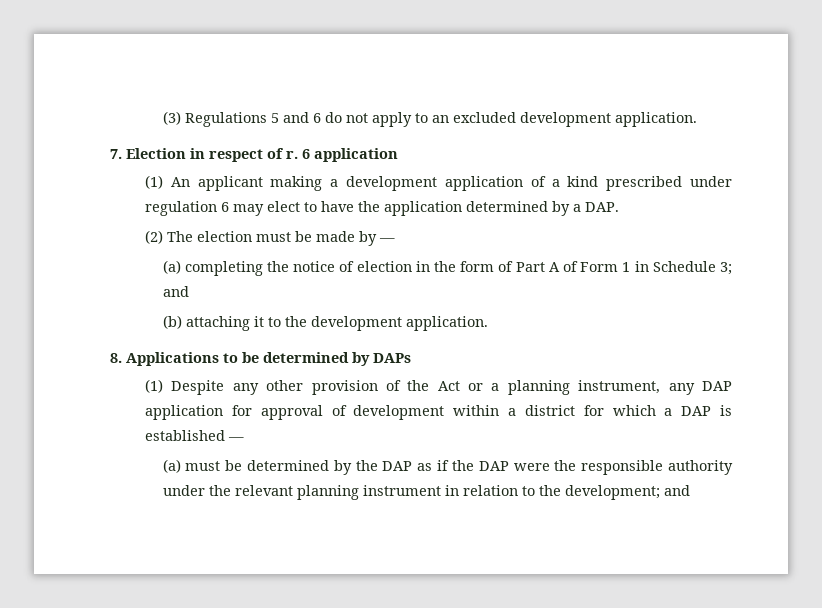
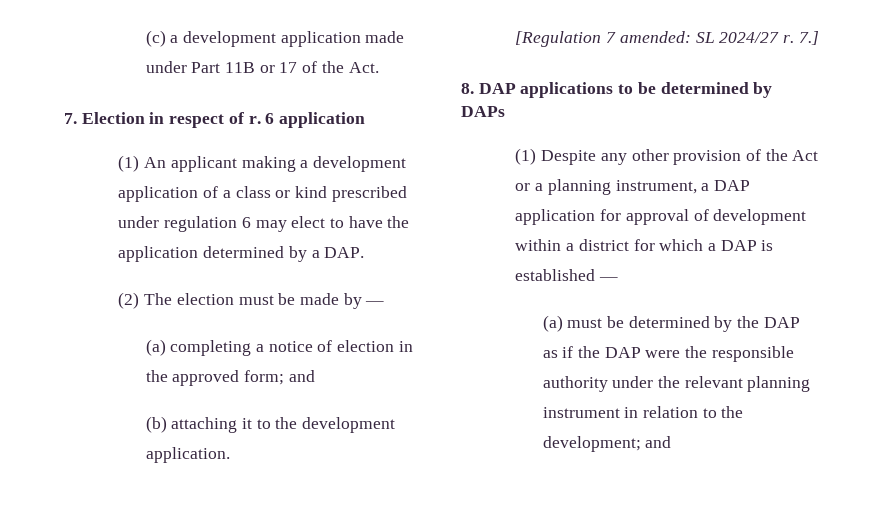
- (3) Regulations 5 and 6 do not apply to an excluded development application.
+ (c) a development application made under Part 11B or 17 of the Act.
- (1) An applicant making a development application of a kind prescribed under regulation 6 may elect to have the application determined by a DAP.
+ (1) An applicant making a development application of a class or kind prescribed under regulation 6 may elect to have the application determined by a DAP.
- (a) completing the notice of election in the form of Part A of Form 1 in Schedule 3; and
+ (a) completing a notice of election in the approved form; and
+ [Regulation 7 amended: SL 2024/27 r. 7.]
- 8. Applications to be determined by DAPs
+ 8. DAP applications to be determined by DAPs
- (1) Despite any other provision of the Act or a planning instrument, any DAP application for approval of development within a district for which a DAP is established —
+ (1) Despite any other provision of the Act or a planning instrument, a DAP application for approval of development within a district for which a DAP is established —

